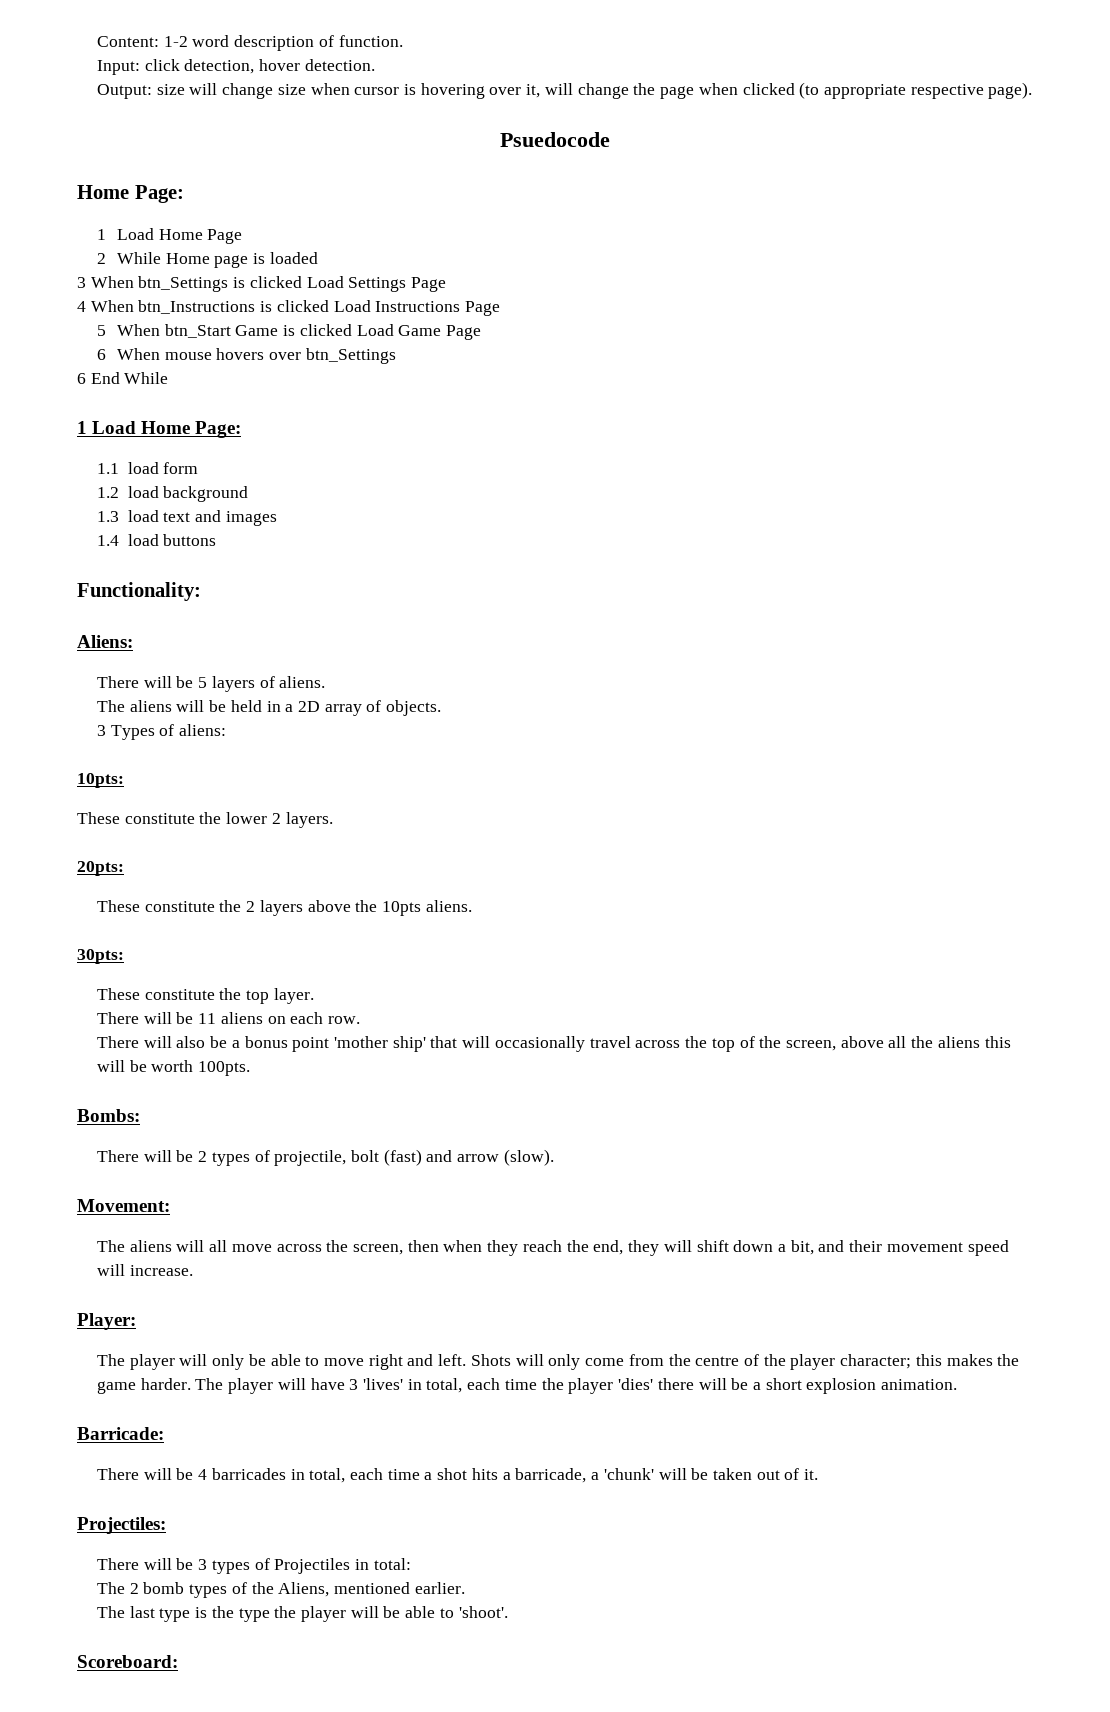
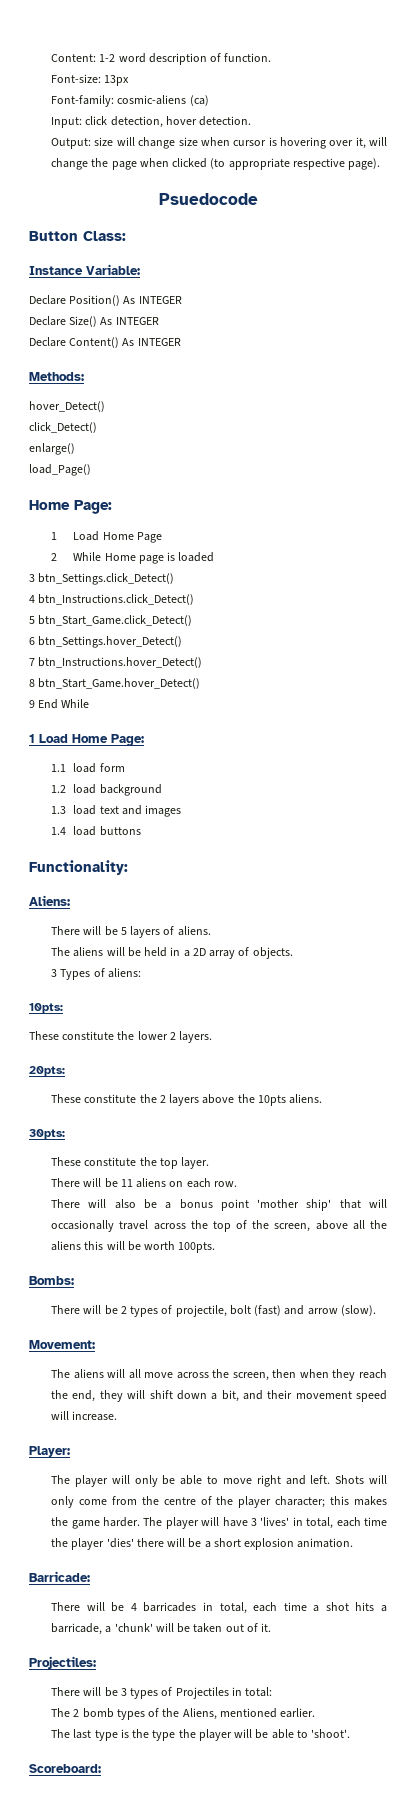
+ Font-size: 13px
+ Font-family: cosmic-aliens (ca)
+ Button Class:
+ Instance Variable:
+ Declare Position() As INTEGER
+ Declare Size() As INTEGER
+ Declare Content() As INTEGER
+ Methods:
+ hover_Detect()
+ click_Detect()
+ enlarge()
+ load_Page()
- 3 When btn_Settings is clicked Load Settings Page
- 4 When btn_Instructions is clicked Load Instructions Page
- 5 When btn_Start Game is clicked Load Game Page
- 6 When mouse hovers over btn_Settings
- 6 End While
+ 3 btn_Settings.click_Detect()
+ 4 btn_Instructions.click_Detect()
+ 5 btn_Start_Game.click_Detect()
+ 6 btn_Settings.hover_Detect()
+ 7 btn_Instructions.hover_Detect()
+ 8 btn_Start_Game.hover_Detect()
+ 9 End While

